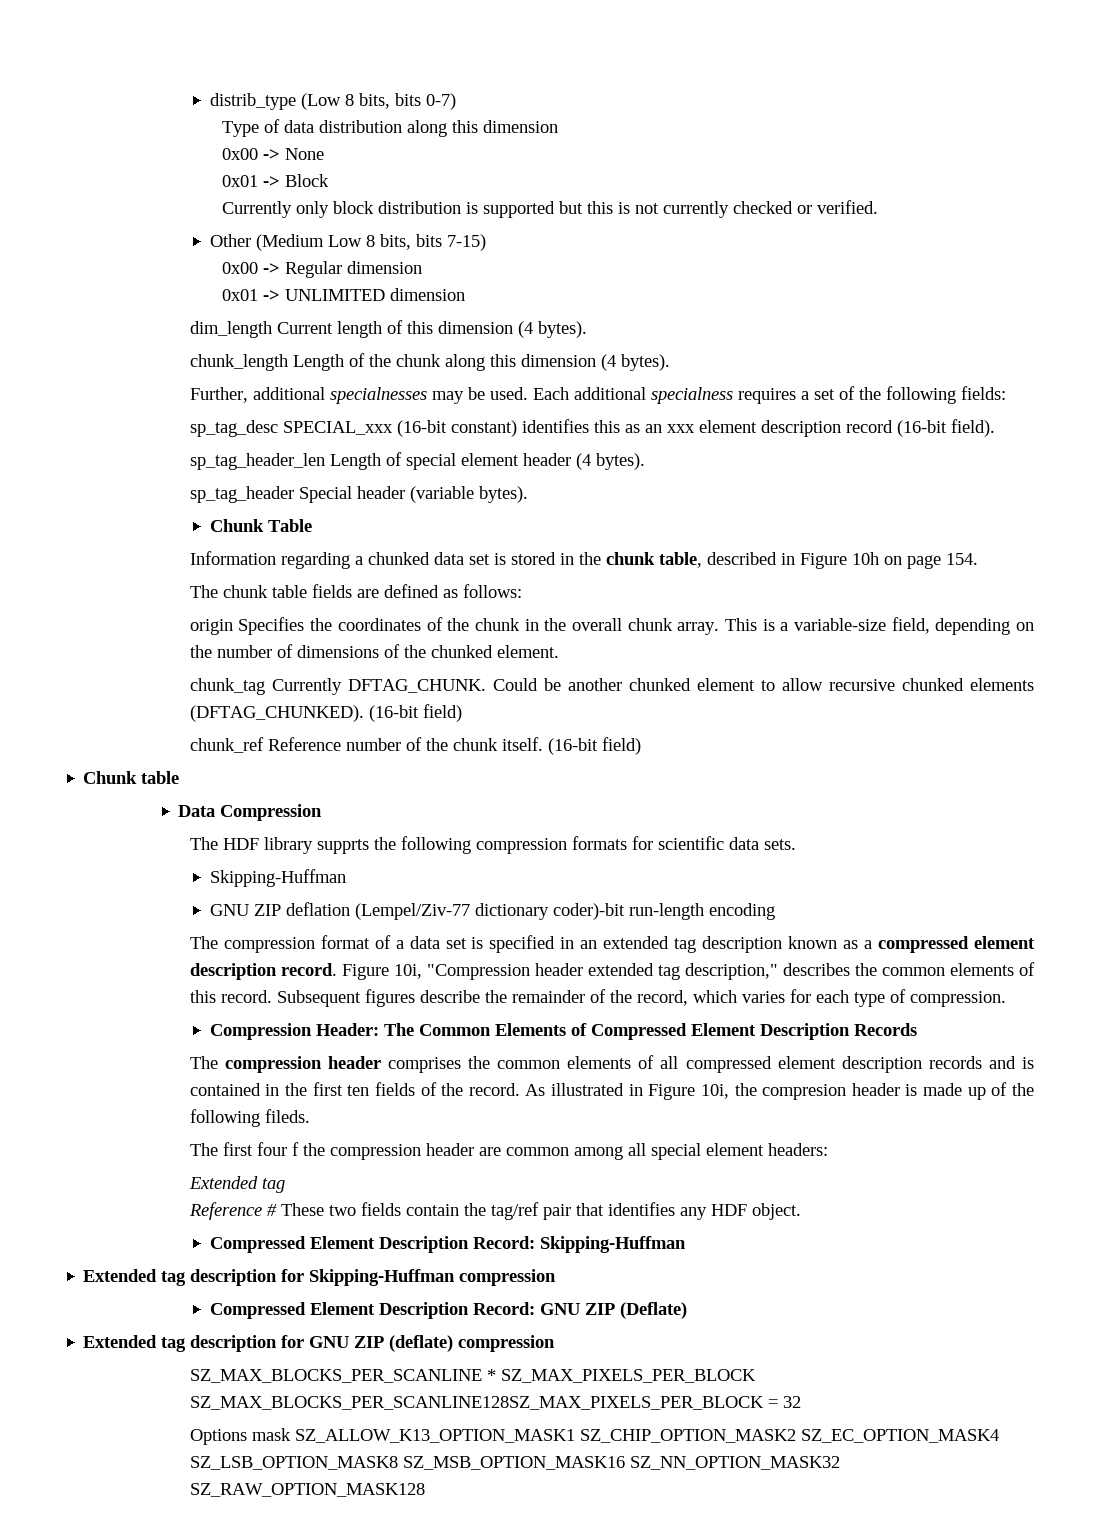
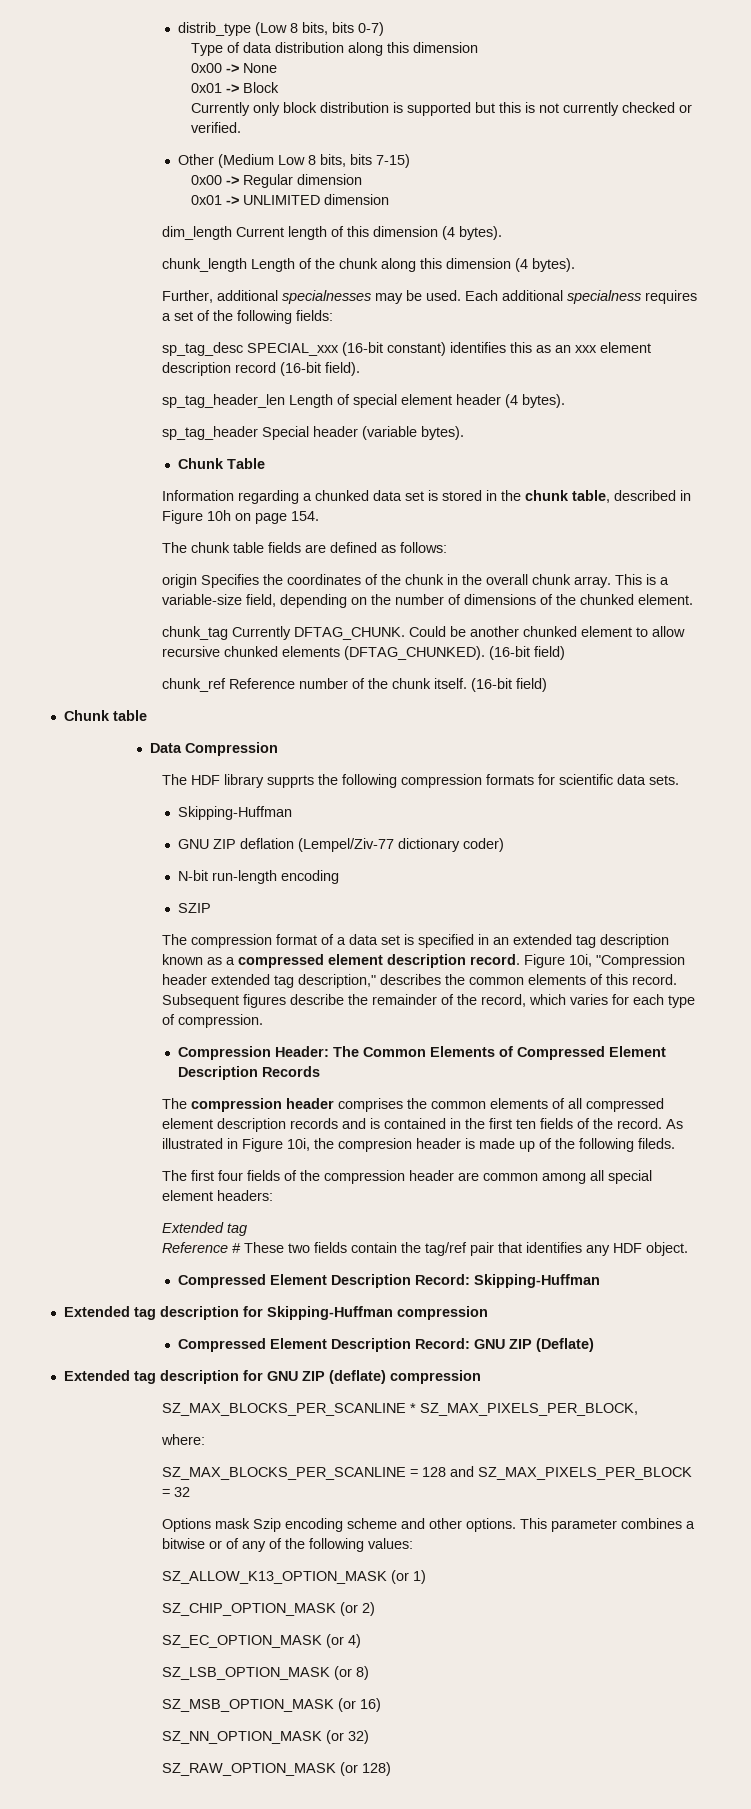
- GNU ZIP deflation (Lempel/Ziv-77 dictionary coder)-bit run-length encoding
+ GNU ZIP deflation (Lempel/Ziv-77 dictionary coder)
+ N-bit run-length encoding
+ SZIP
- The first four f the compression header are common among all special element headers:
+ The first four fields of the compression header are common among all special element headers:
- SZ_MAX_BLOCKS_PER_SCANLINE * SZ_MAX_PIXELS_PER_BLOCK SZ_MAX_BLOCKS_PER_SCANLINE128SZ_MAX_PIXELS_PER_BLOCK = 32
- Options mask SZ_ALLOW_K13_OPTION_MASK1 SZ_CHIP_OPTION_MASK2 SZ_EC_OPTION_MASK4 SZ_LSB_OPTION_MASK8 SZ_MSB_OPTION_MASK16 SZ_NN_OPTION_MASK32 SZ_RAW_OPTION_MASK128
+ SZ_MAX_BLOCKS_PER_SCANLINE * SZ_MAX_PIXELS_PER_BLOCK,
+ where:
+ SZ_MAX_BLOCKS_PER_SCANLINE = 128 and SZ_MAX_PIXELS_PER_BLOCK = 32
+ Options mask Szip encoding scheme and other options. This parameter combines a bitwise or of any of the following values:
+ SZ_ALLOW_K13_OPTION_MASK (or 1)
+ SZ_CHIP_OPTION_MASK (or 2)
+ SZ_EC_OPTION_MASK (or 4)
+ SZ_LSB_OPTION_MASK (or 8)
+ SZ_MSB_OPTION_MASK (or 16)
+ SZ_NN_OPTION_MASK (or 32)
+ SZ_RAW_OPTION_MASK (or 128)

